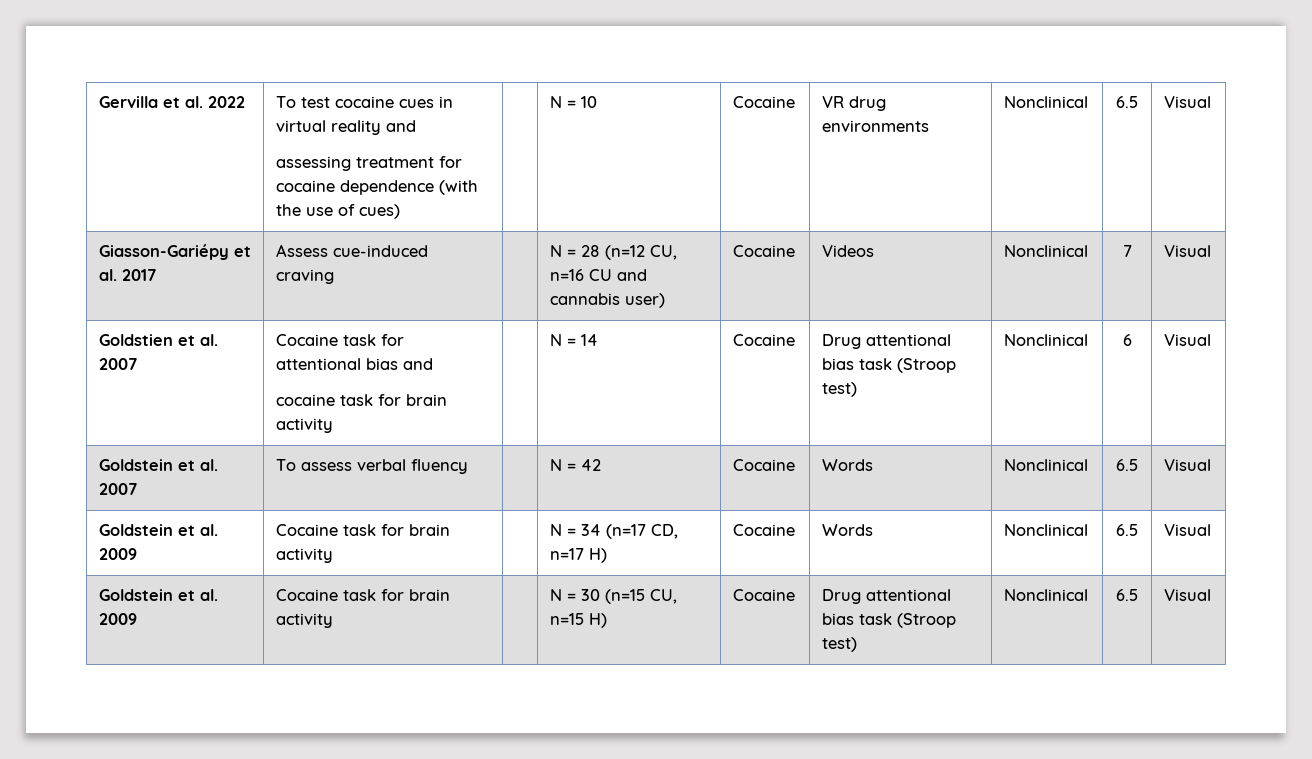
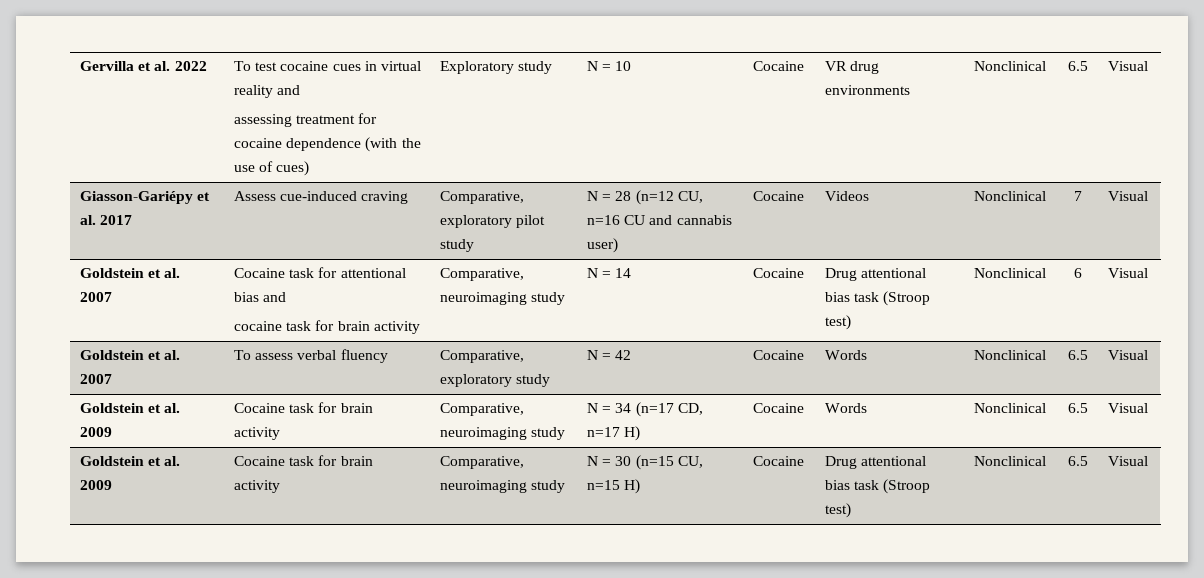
  Gervilla et al. 2022 | To test cocaine cues in virtual reality and
- assessing treatment for cocaine dependence (with the use of cues) | | N = 10 | Cocaine | VR drug environments | Nonclinical | 6.5 | Visual
+ assessing treatment for cocaine dependence (with the use of cues) | Exploratory study | N = 10 | Cocaine | VR drug environments | Nonclinical | 6.5 | Visual
- Giasson-Gariépy et al. 2017 | Assess cue-induced craving | | N = 28 (n=12 CU, n=16 CU and cannabis user) | Cocaine | Videos | Nonclinical | 7 | Visual
+ Giasson-Gariépy et al. 2017 | Assess cue-induced craving | Comparative, exploratory pilot study | N = 28 (n=12 CU, n=16 CU and cannabis user) | Cocaine | Videos | Nonclinical | 7 | Visual
- Goldstien et al. 2007 | Cocaine task for attentional bias and
- cocaine task for brain activity | | N = 14 | Cocaine | Drug attentional bias task (Stroop test) | Nonclinical | 6 | Visual
+ Goldstein et al. 2007 | Cocaine task for attentional bias and
+ cocaine task for brain activity | Comparative, neuroimaging study | N = 14 | Cocaine | Drug attentional bias task (Stroop test) | Nonclinical | 6 | Visual
- Goldstein et al. 2007 | To assess verbal fluency | | N = 42 | Cocaine | Words | Nonclinical | 6.5 | Visual
+ Goldstein et al. 2007 | To assess verbal fluency | Comparative, exploratory study | N = 42 | Cocaine | Words | Nonclinical | 6.5 | Visual
- Goldstein et al. 2009 | Cocaine task for brain activity | | N = 34 (n=17 CD, n=17 H) | Cocaine | Words | Nonclinical | 6.5 | Visual
+ Goldstein et al. 2009 | Cocaine task for brain activity | Comparative, neuroimaging study | N = 34 (n=17 CD, n=17 H) | Cocaine | Words | Nonclinical | 6.5 | Visual
- Goldstein et al. 2009 | Cocaine task for brain activity | | N = 30 (n=15 CU, n=15 H) | Cocaine | Drug attentional bias task (Stroop test) | Nonclinical | 6.5 | Visual
+ Goldstein et al. 2009 | Cocaine task for brain activity | Comparative, neuroimaging study | N = 30 (n=15 CU, n=15 H) | Cocaine | Drug attentional bias task (Stroop test) | Nonclinical | 6.5 | Visual

